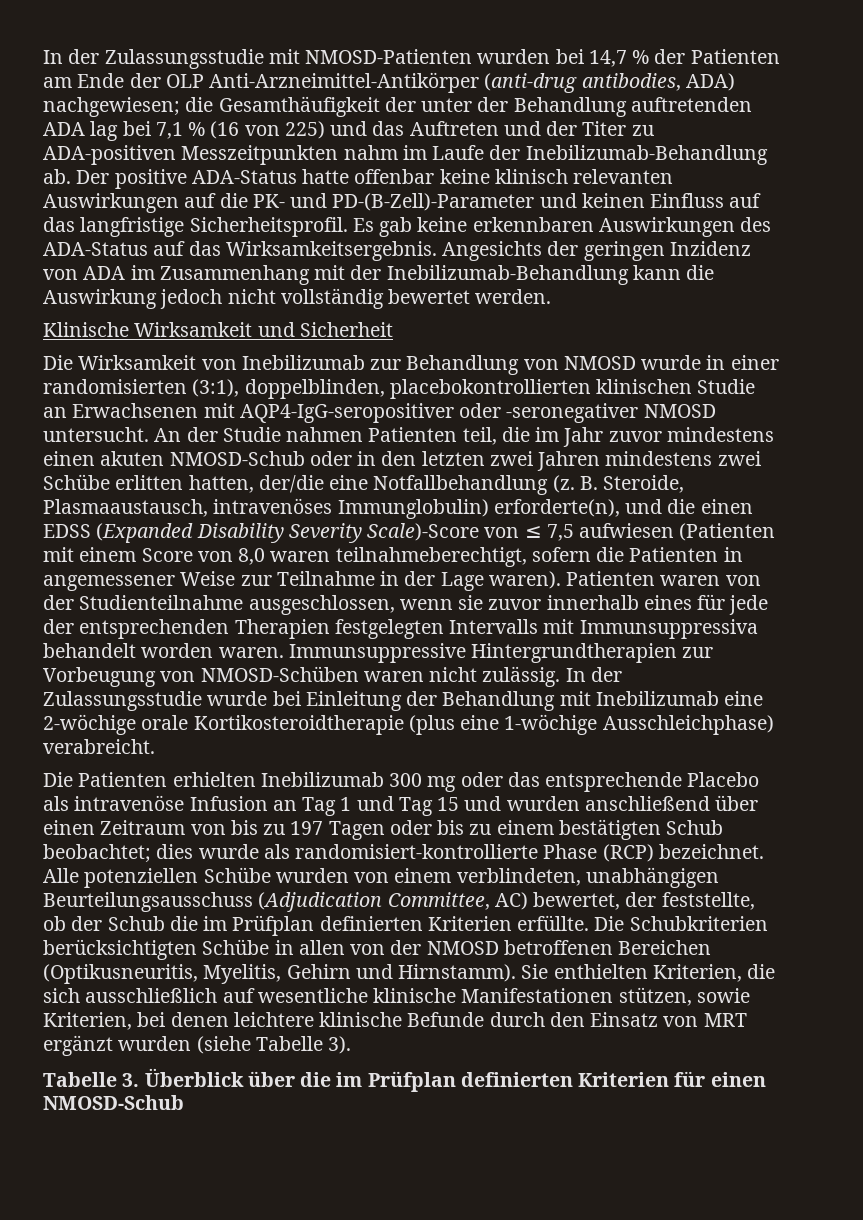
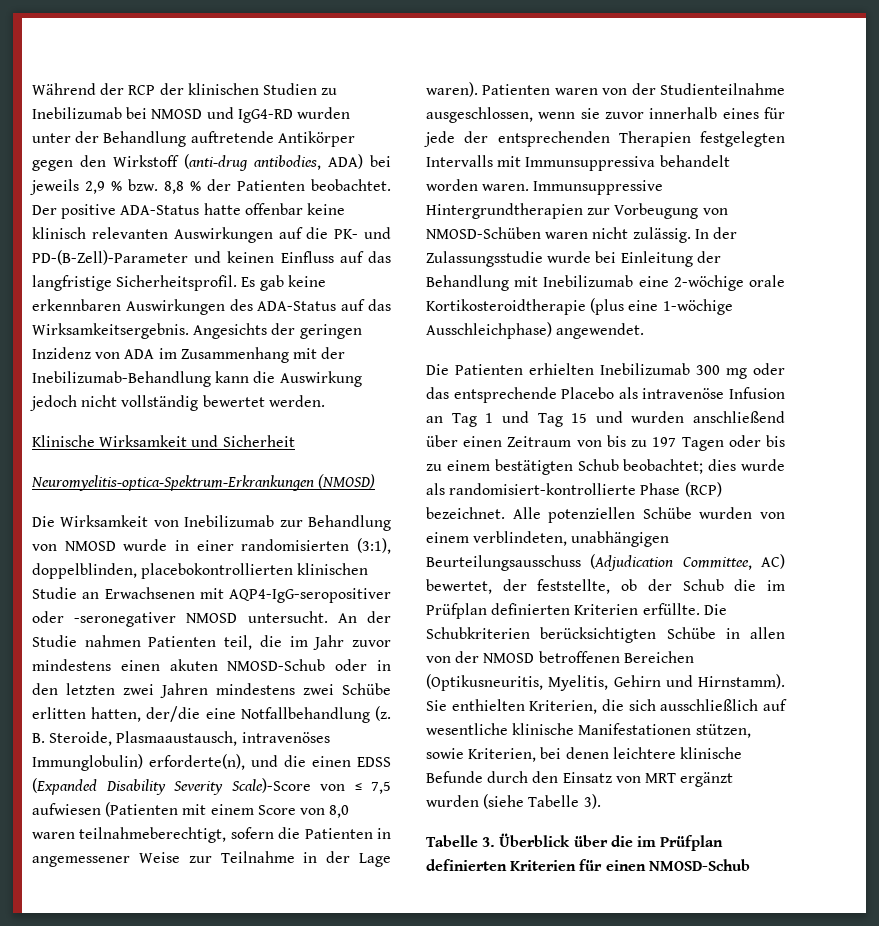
- In der Zulassungsstudie mit NMOSD-Patienten wurden bei 14,7 % der Patienten am Ende der OLP Anti-Arzneimittel-Antikörper (anti-drug antibodies, ADA) nachgewiesen; die Gesamthäufigkeit der unter der Behandlung auftretenden ADA lag bei 7,1 % (16 von 225) und das Auftreten und der Titer zu ADA-positiven Messzeitpunkten nahm im Laufe der Inebilizumab-Behandlung ab.
+ Während der RCP der klinischen Studien zu Inebilizumab bei NMOSD und IgG4-RD wurden unter der Behandlung auftretende Antikörper gegen den Wirkstoff (anti-drug antibodies, ADA) bei jeweils 2,9 % bzw. 8,8 % der Patienten beobachtet.
+ Neuromyelitis-optica-Spektrum-Erkrankungen (NMOSD)
- In der Zulassungsstudie wurde bei Einleitung der Behandlung mit Inebilizumab eine 2-wöchige orale Kortikosteroidtherapie (plus eine 1-wöchige Ausschleichphase) verabreicht.
+ In der Zulassungsstudie wurde bei Einleitung der Behandlung mit Inebilizumab eine 2-wöchige orale Kortikosteroidtherapie (plus eine 1-wöchige Ausschleichphase) angewendet.

